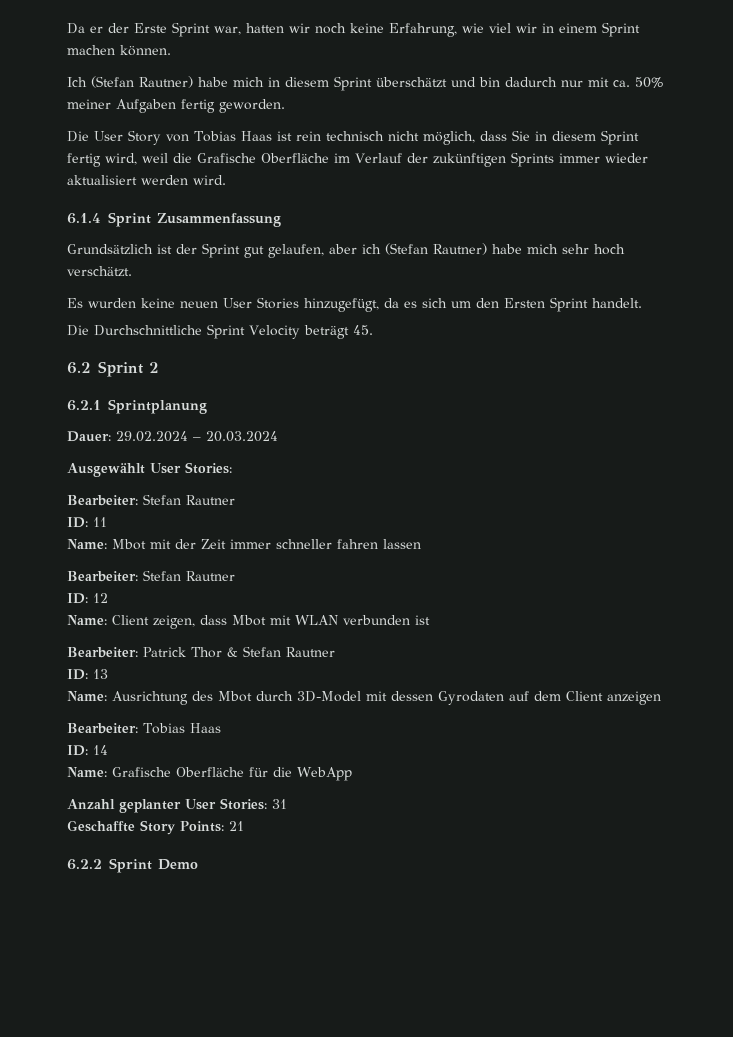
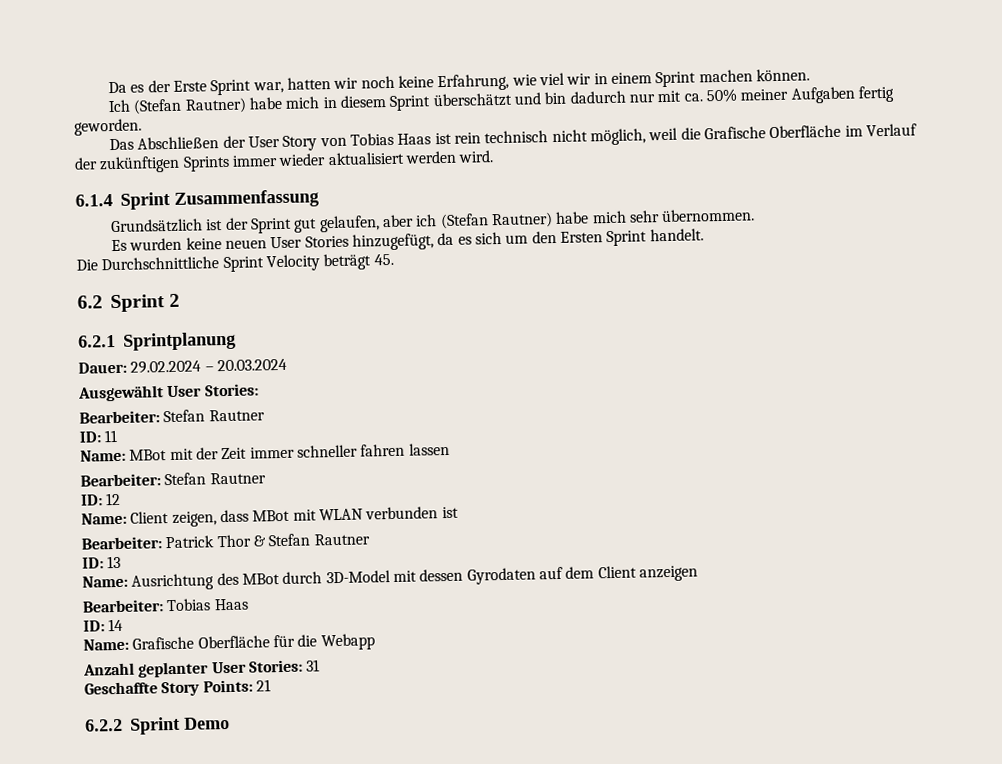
- Da er der Erste Sprint war, hatten wir noch keine Erfahrung, wie viel wir in einem Sprint machen können.
+ Da es der Erste Sprint war, hatten wir noch keine Erfahrung, wie viel wir in einem Sprint machen können.
- Die User Story von Tobias Haas ist rein technisch nicht möglich, dass Sie in diesem Sprint fertig wird, weil die Grafische Oberfläche im Verlauf der zukünftigen Sprints immer wieder aktualisiert werden wird.
+ Das Abschließen der User Story von Tobias Haas ist rein technisch nicht möglich, weil die Grafische Oberfläche im Verlauf der zukünftigen Sprints immer wieder aktualisiert werden wird.
- Grundsätzlich ist der Sprint gut gelaufen, aber ich (Stefan Rautner) habe mich sehr hoch verschätzt.
+ Grundsätzlich ist der Sprint gut gelaufen, aber ich (Stefan Rautner) habe mich sehr übernommen.
- Name: Mbot mit der Zeit immer schneller fahren lassen
+ Name: MBot mit der Zeit immer schneller fahren lassen
- Name: Client zeigen, dass Mbot mit WLAN verbunden ist
+ Name: Client zeigen, dass MBot mit WLAN verbunden ist
- Name: Ausrichtung des Mbot durch 3D-Model mit dessen Gyrodaten auf dem Client anzeigen
+ Name: Ausrichtung des MBot durch 3D-Model mit dessen Gyrodaten auf dem Client anzeigen
- Name: Grafische Oberfläche für die WebApp
+ Name: Grafische Oberfläche für die Webapp

